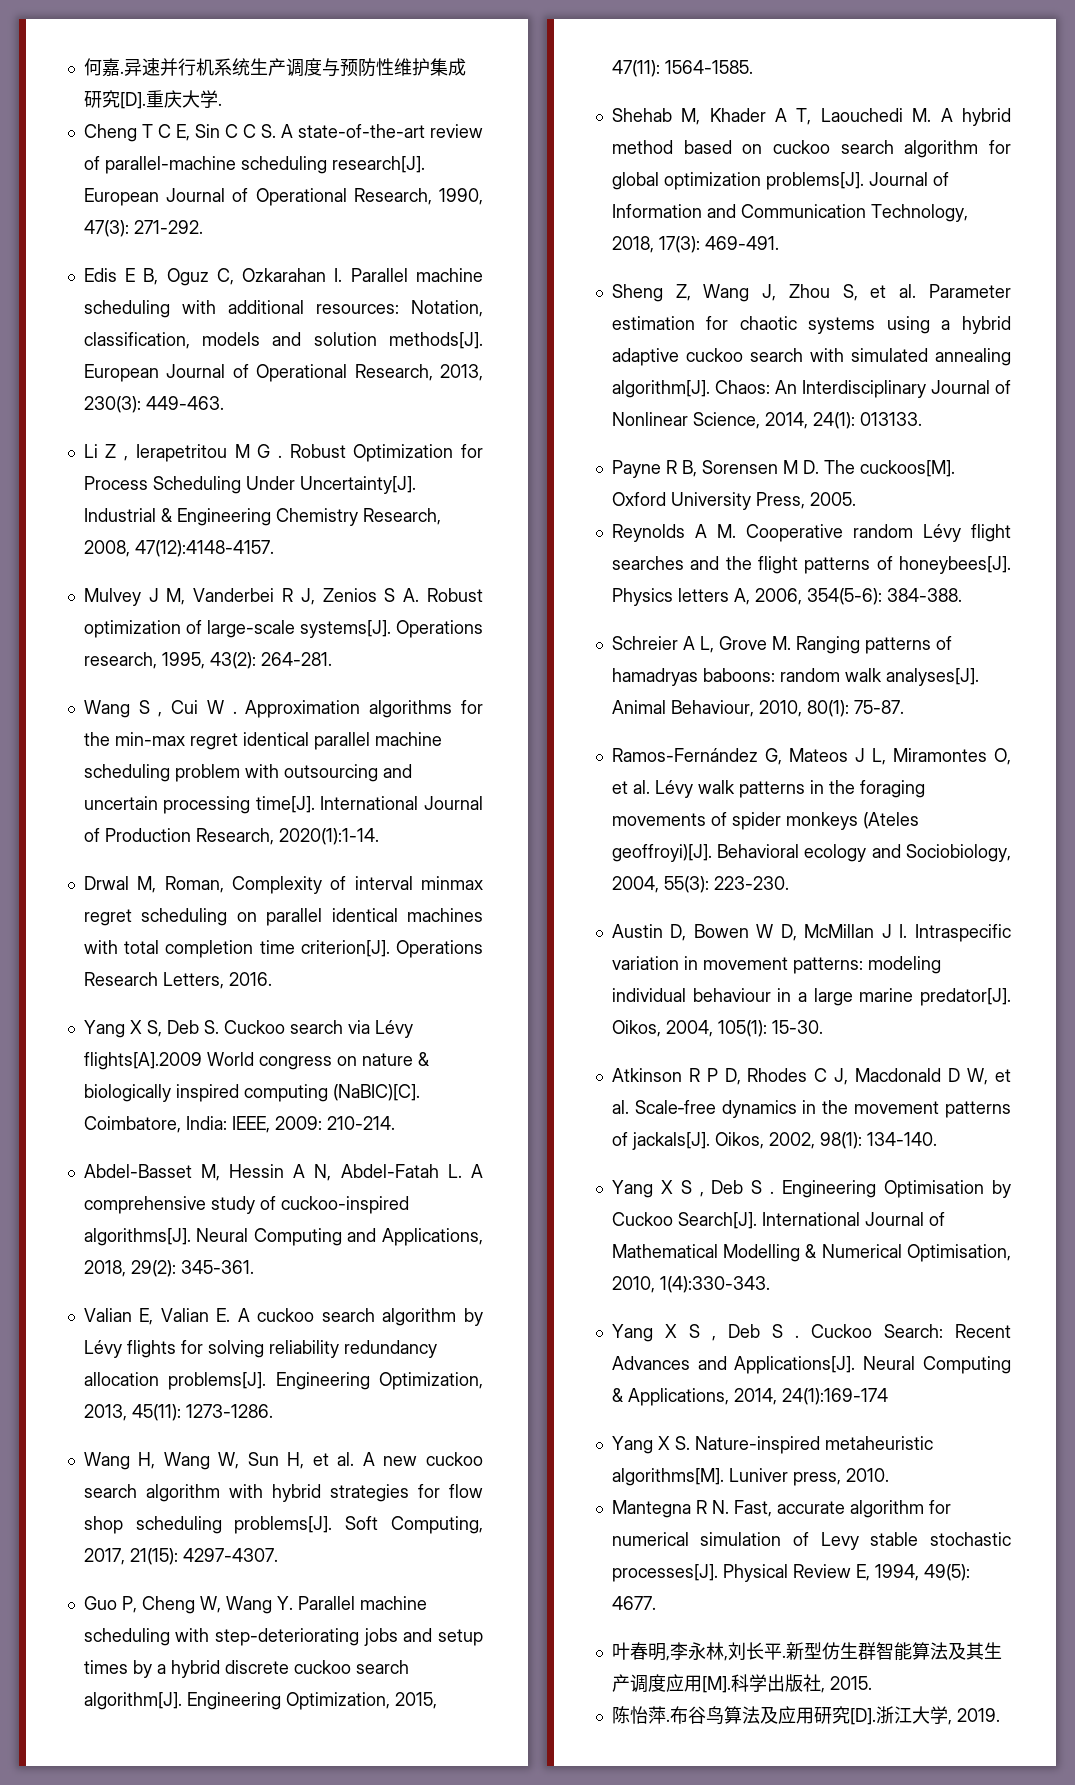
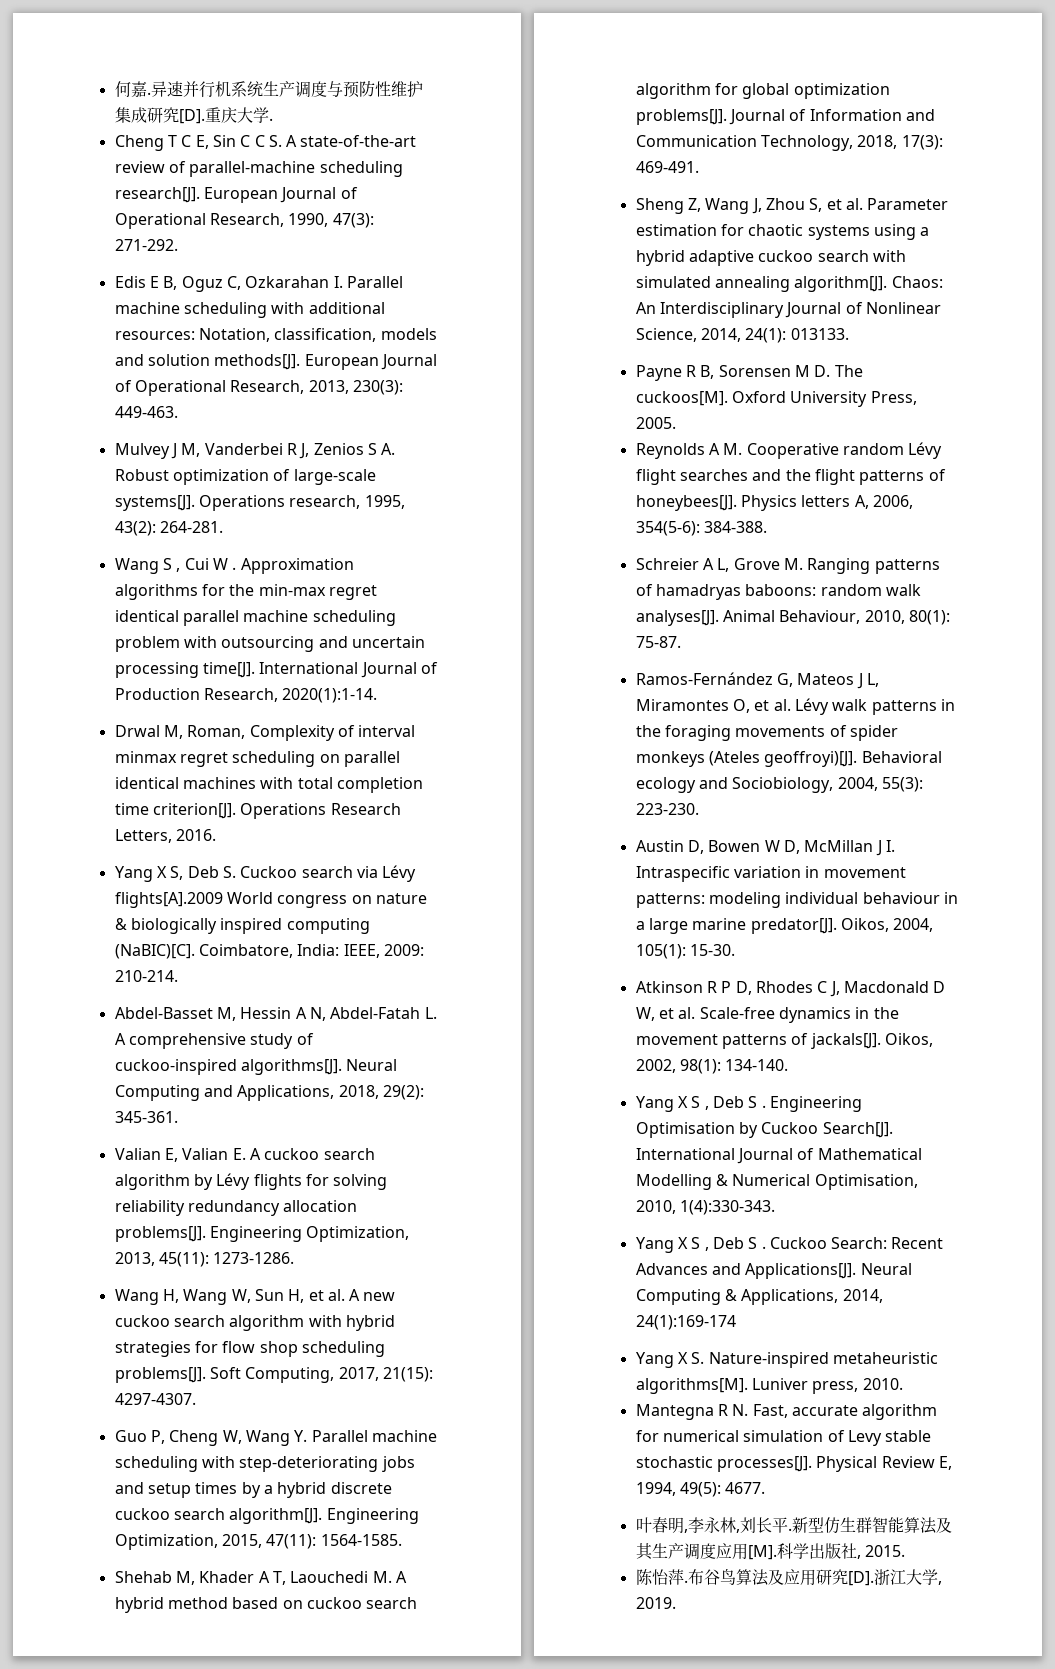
- Li Z , Ierapetritou M G . Robust Optimization for Process Scheduling Under Uncertainty[J]. Industrial & Engineering Chemistry Research, 2008, 47(12):4148-4157.

